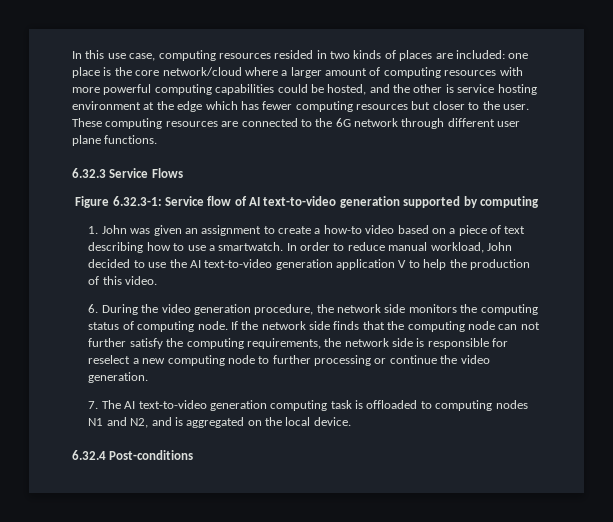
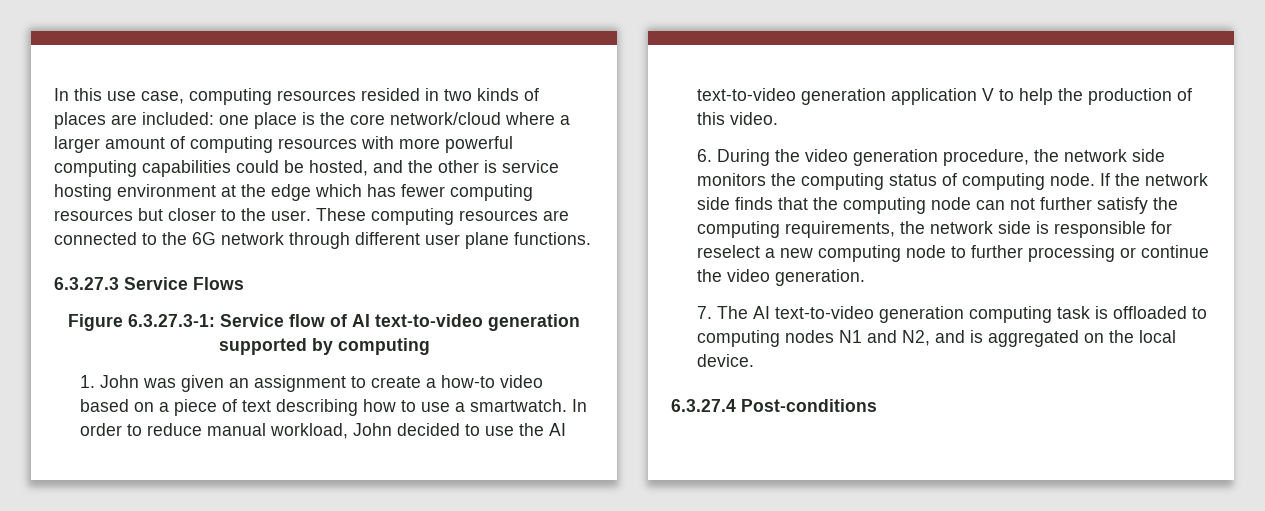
- 6.32.3 Service Flows
+ 6.3.27.3 Service Flows
- Figure 6.32.3-1: Service flow of AI text-to-video generation supported by computing
+ Figure 6.3.27.3-1: Service flow of AI text-to-video generation supported by computing
- 6.32.4 Post-conditions
+ 6.3.27.4 Post-conditions

